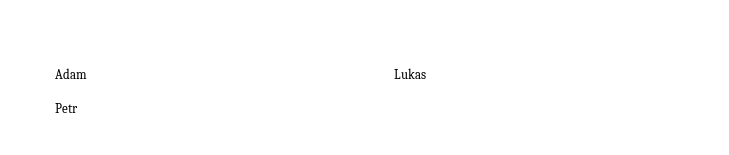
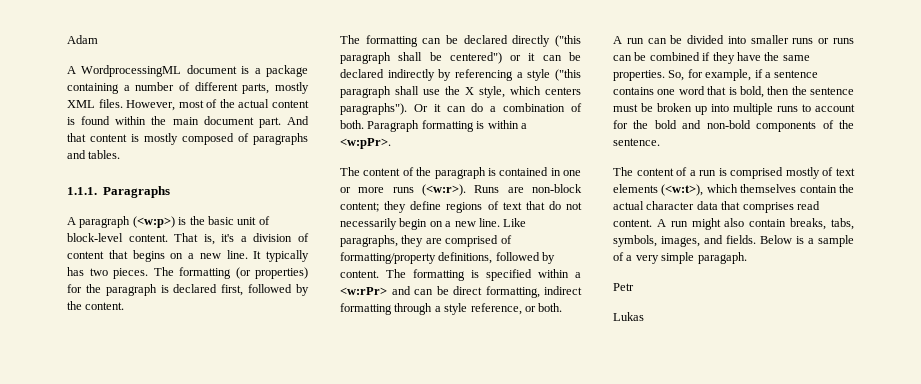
+ A WordprocessingML document is a package containing a number of different parts, mostly XML files. However, most of the actual content is found within the main document part. And that content is mostly composed of paragraphs and tables.
+ 1.1.1. Paragraphs
+ A paragraph (<w:p>) is the basic unit of block-level content. That is, it's a division of content that begins on a new line. It typically has two pieces. The formatting (or properties) for the paragraph is declared first, followed by the content.
+ The formatting can be declared directly ("this paragraph shall be centered") or it can be declared indirectly by referencing a style ("this paragraph shall use the X style, which centers paragraphs"). Or it can do a combination of both. Paragraph formatting is within a <w:pPr>.
+ The content of the paragraph is contained in one or more runs (<w:r>). Runs are non-block content; they define regions of text that do not necessarily begin on a new line. Like paragraphs, they are comprised of formatting/property definitions, followed by content. The formatting is specified within a <w:rPr> and can be direct formatting, indirect formatting through a style reference, or both.
+ A run can be divided into smaller runs or runs can be combined if they have the same properties. So, for example, if a sentence contains one word that is bold, then the sentence must be broken up into multiple runs to account for the bold and non-bold components of the sentence.
+ The content of a run is comprised mostly of text elements (<w:t>), which themselves contain the actual character data that comprises read content. A run might also contain breaks, tabs, symbols, images, and fields. Below is a sample of a very simple paragaph.

